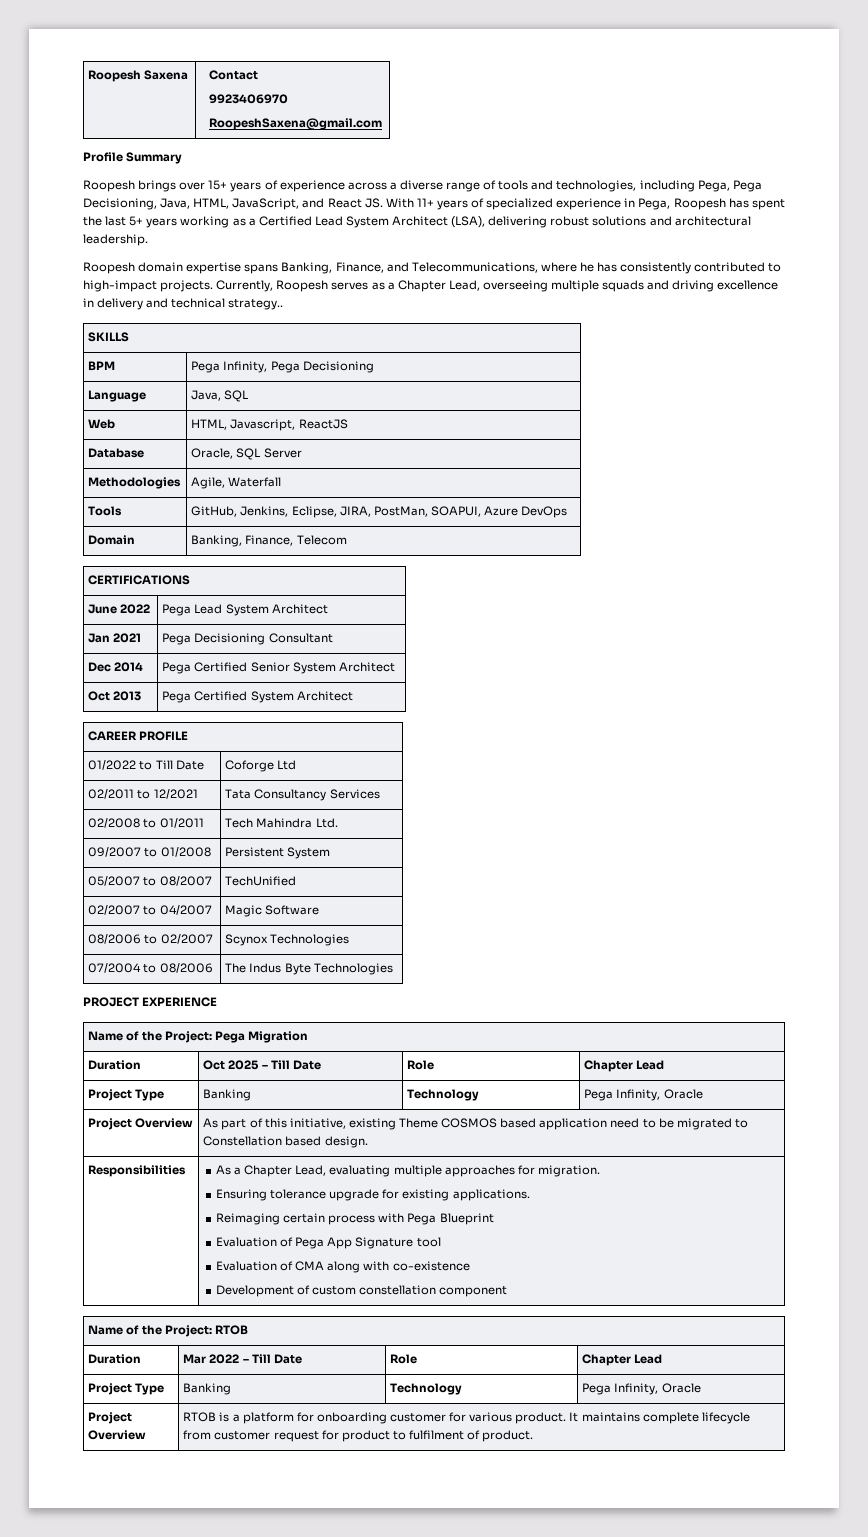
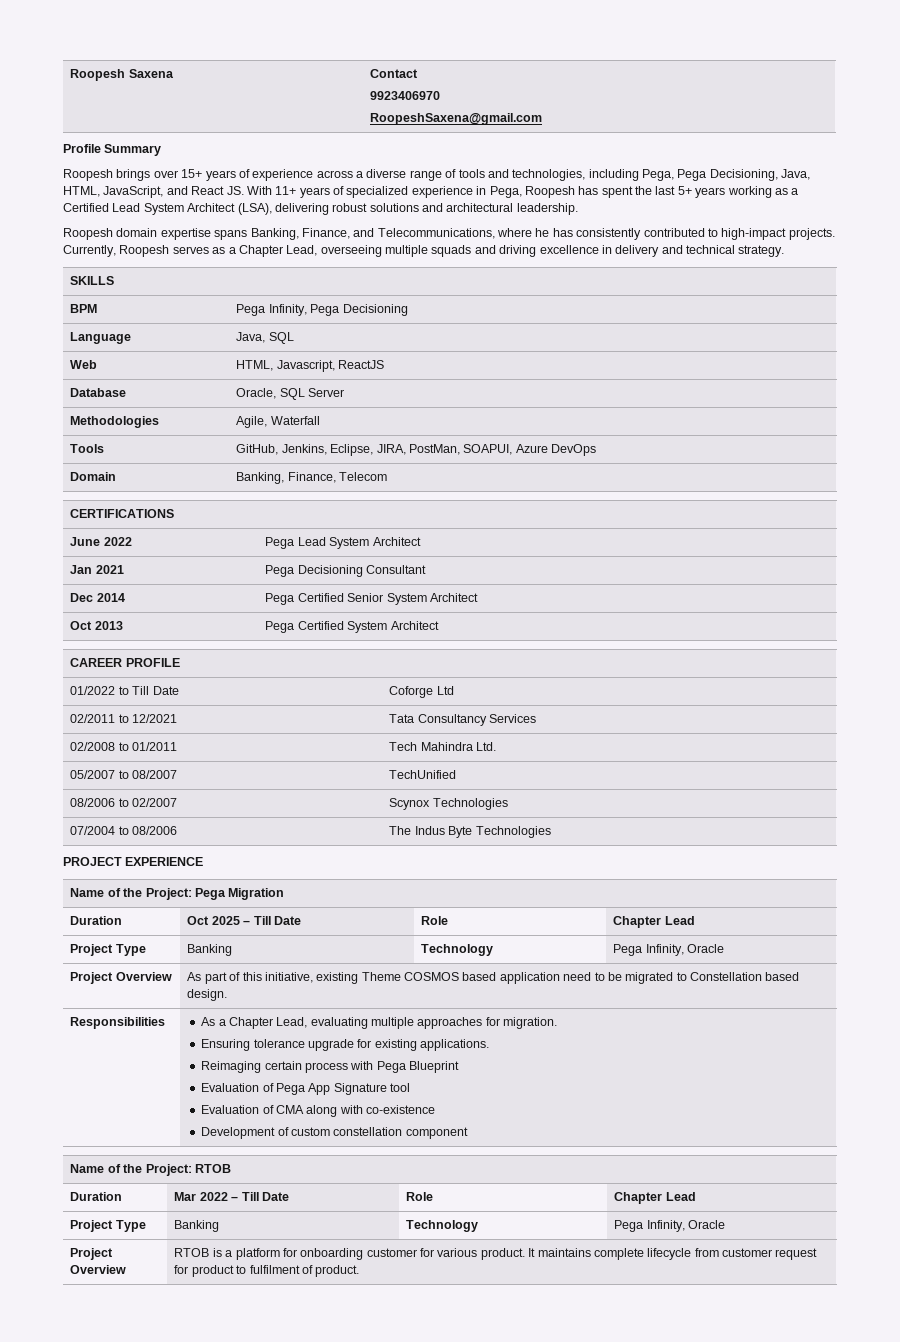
- Currently, Roopesh serves as a Chapter Lead, overseeing multiple squads and driving excellence in delivery and technical strategy..
+ Currently, Roopesh serves as a Chapter Lead, overseeing multiple squads and driving excellence in delivery and technical strategy.
- 09/2007 to 01/2008 | Persistent System
- 02/2007 to 04/2007 | Magic Software

